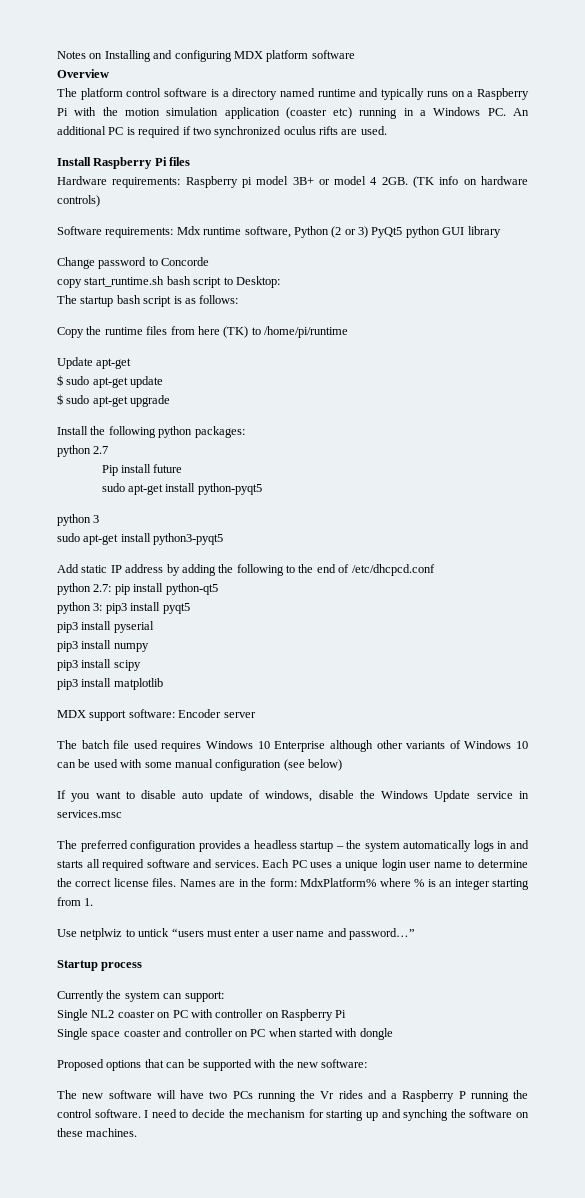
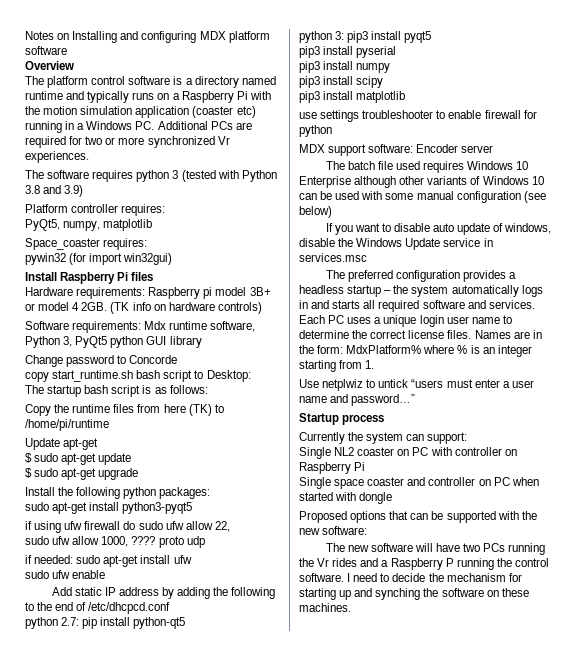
- The platform control software is a directory named runtime and typically runs on a Raspberry Pi with the motion simulation application (coaster etc) running in a Windows PC. An additional PC is required if two synchronized oculus rifts are used.
+ The platform control software is a directory named runtime and typically runs on a Raspberry Pi with the motion simulation application (coaster etc) running in a Windows PC. Additional PCs are required for two or more synchronized Vr experiences.
+ The software requires python 3 (tested with Python 3.8 and 3.9)
+ Platform controller requires:
+ PyQt5, numpy, matplotlib
+ Space_coaster requires:
+ pywin32 (for import win32gui)
- Software requirements: Mdx runtime software, Python (2 or 3) PyQt5 python GUI library
+ Software requirements: Mdx runtime software, Python 3, PyQt5 python GUI library
- python 2.7
- Pip install future
- sudo apt-get install python-pyqt5
- python 3
  sudo apt-get install python3-pyqt5
+ if using ufw firewall do sudo ufw allow 22,
+ sudo ufw allow 1000, ???? proto udp
+ if needed: sudo apt-get install ufw
+ sudo ufw enable
+ use settings troubleshooter to enable firewall for python

